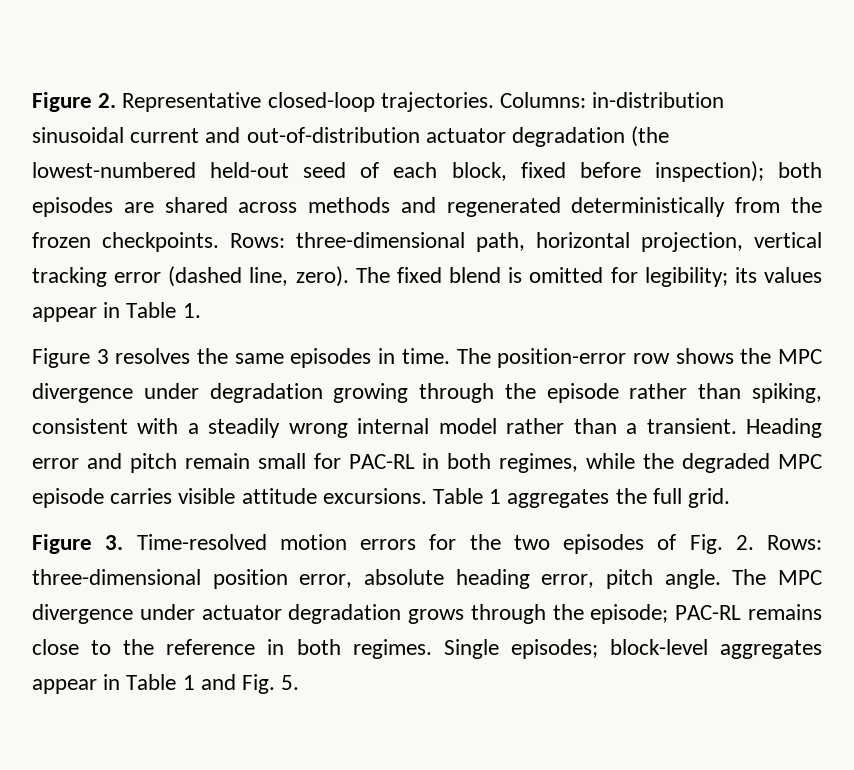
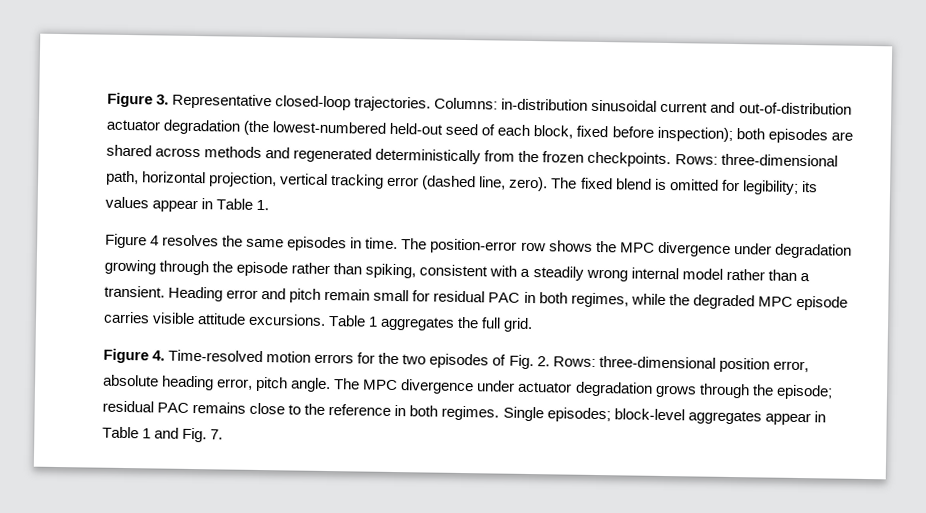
- Figure 2. Representative closed-loop trajectories.
+ Figure 3. Representative closed-loop trajectories.
- Figure 3 resolves the same episodes in time.
+ Figure 4 resolves the same episodes in time.
- Heading error and pitch remain small for PAC-RL in both regimes, while the degraded MPC episode carries visible attitude excursions.
+ Heading error and pitch remain small for residual PAC in both regimes, while the degraded MPC episode carries visible attitude excursions.
- Figure 3. Time-resolved motion errors for the two episodes of Fig. 2. Rows: three-dimensional position error, absolute heading error, pitch angle.
+ Figure 4. Time-resolved motion errors for the two episodes of Fig. 2. Rows: three-dimensional position error, absolute heading error, pitch angle.
- The MPC divergence under actuator degradation grows through the episode; PAC-RL remains close to the reference in both regimes.
+ The MPC divergence under actuator degradation grows through the episode; residual PAC remains close to the reference in both regimes.
- Single episodes; block-level aggregates appear in Table 1 and Fig. 5.
+ Single episodes; block-level aggregates appear in Table 1 and Fig. 7.

